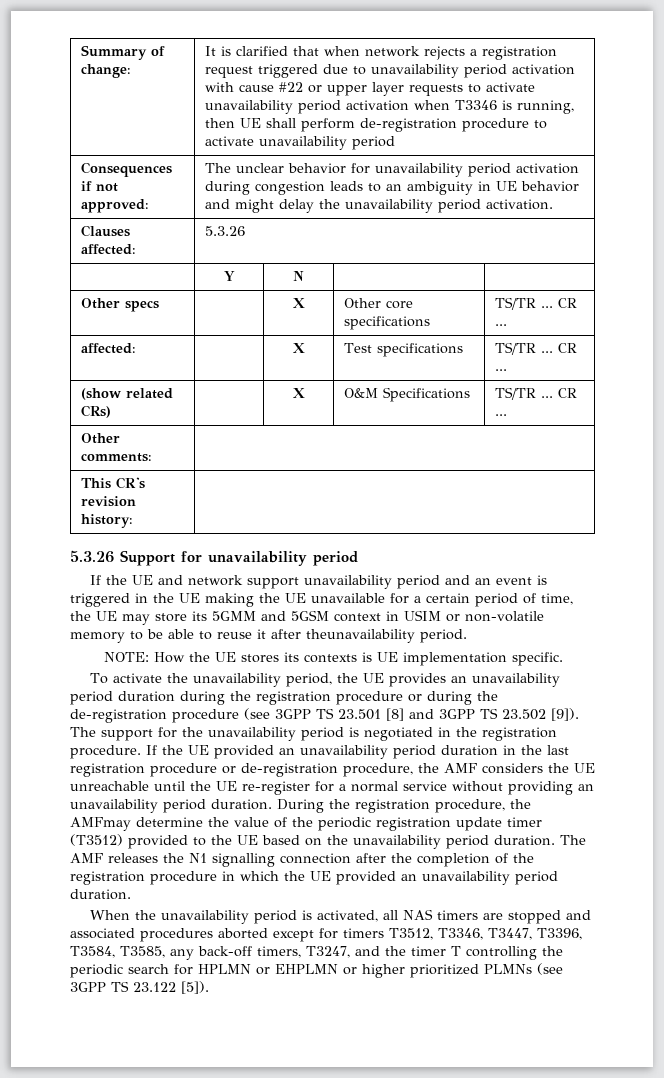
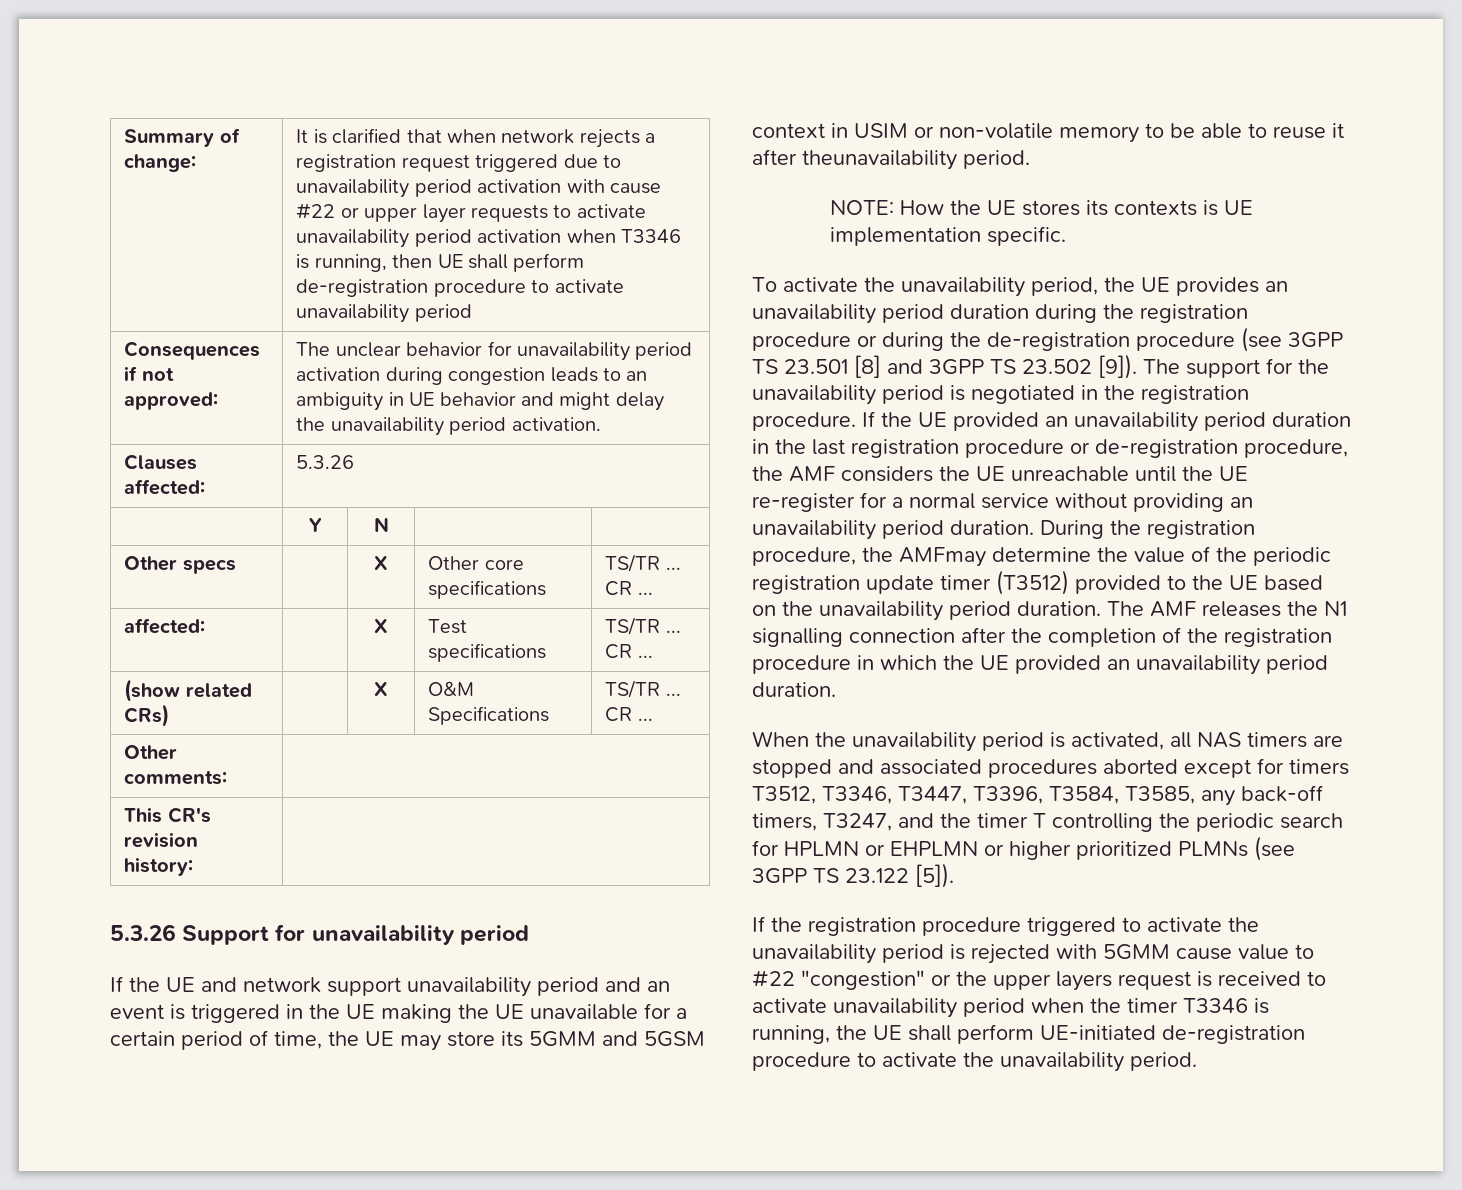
+ If the registration procedure triggered to activate the unavailability period is rejected with 5GMM cause value to #22 "congestion" or the upper layers request is received to activate unavailability period when the timer T3346 is running, the UE shall perform UE-initiated de-registration procedure to activate the unavailability period.

